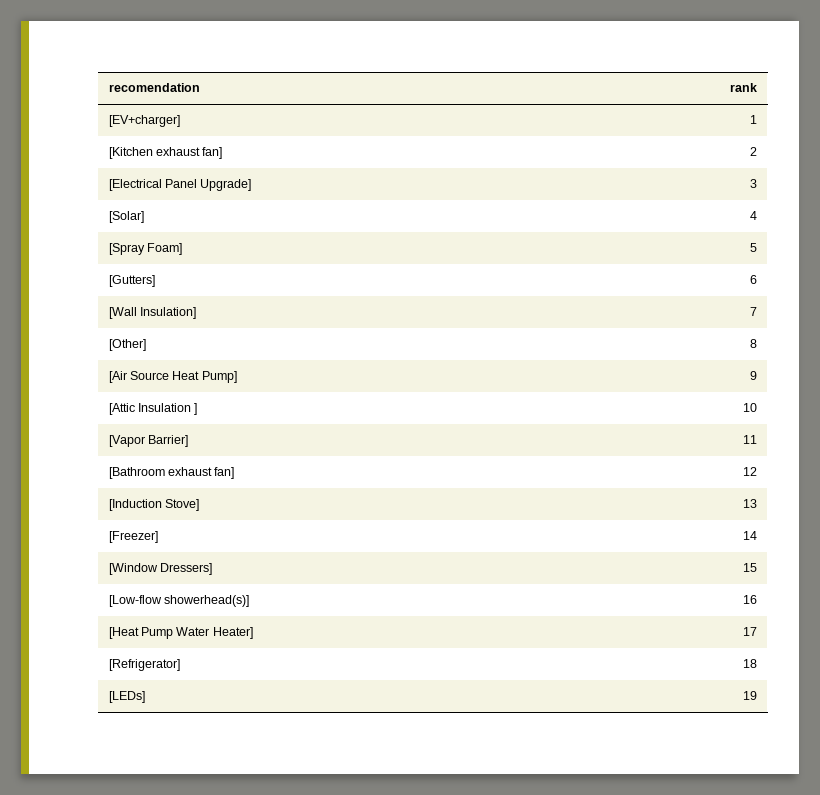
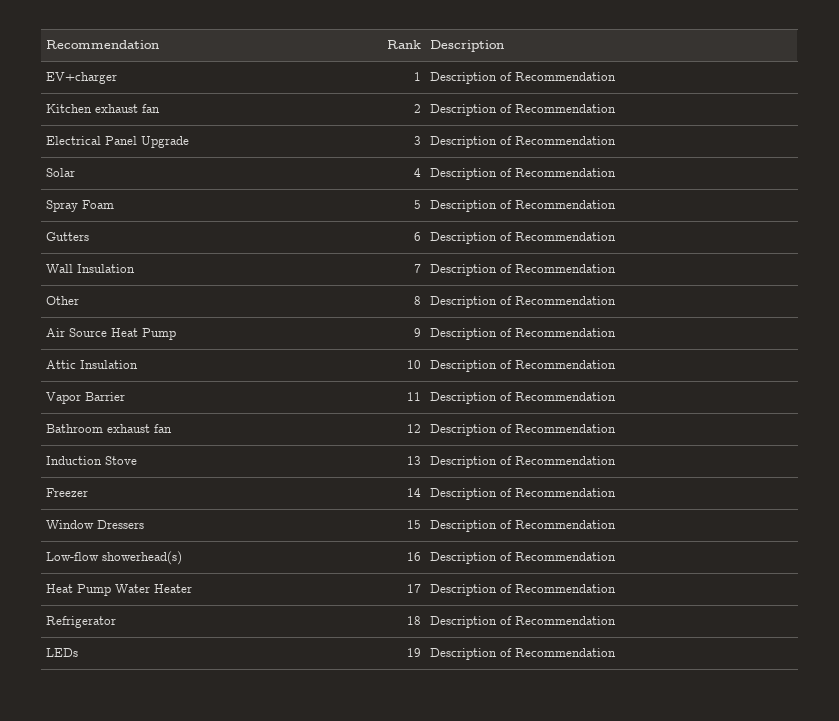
- recomendation | rank
- [EV+charger] | 1
- [Kitchen exhaust fan] | 2
- [Electrical Panel Upgrade] | 3
- [Solar] | 4
- [Spray Foam] | 5
- [Gutters] | 6
- [Wall Insulation] | 7
- [Other] | 8
- [Air Source Heat Pump] | 9
- [Attic Insulation ] | 10
- [Vapor Barrier] | 11
- [Bathroom exhaust fan] | 12
- [Induction Stove] | 13
- [Freezer] | 14
- [Window Dressers] | 15
- [Low-flow showerhead(s)] | 16
- [Heat Pump Water Heater] | 17
- [Refrigerator] | 18
- [LEDs] | 19
+ Recommendation | Rank | Description
+ EV+charger | 1 | Description of Recommendation
+ Kitchen exhaust fan | 2 | Description of Recommendation
+ Electrical Panel Upgrade | 3 | Description of Recommendation
+ Solar | 4 | Description of Recommendation
+ Spray Foam | 5 | Description of Recommendation
+ Gutters | 6 | Description of Recommendation
+ Wall Insulation | 7 | Description of Recommendation
+ Other | 8 | Description of Recommendation
+ Air Source Heat Pump | 9 | Description of Recommendation
+ Attic Insulation | 10 | Description of Recommendation
+ Vapor Barrier | 11 | Description of Recommendation
+ Bathroom exhaust fan | 12 | Description of Recommendation
+ Induction Stove | 13 | Description of Recommendation
+ Freezer | 14 | Description of Recommendation
+ Window Dressers | 15 | Description of Recommendation
+ Low-flow showerhead(s) | 16 | Description of Recommendation
+ Heat Pump Water Heater | 17 | Description of Recommendation
+ Refrigerator | 18 | Description of Recommendation
+ LEDs | 19 | Description of Recommendation

